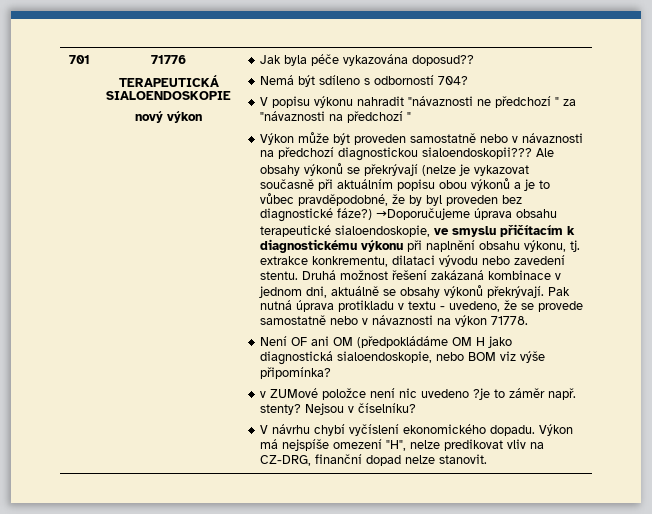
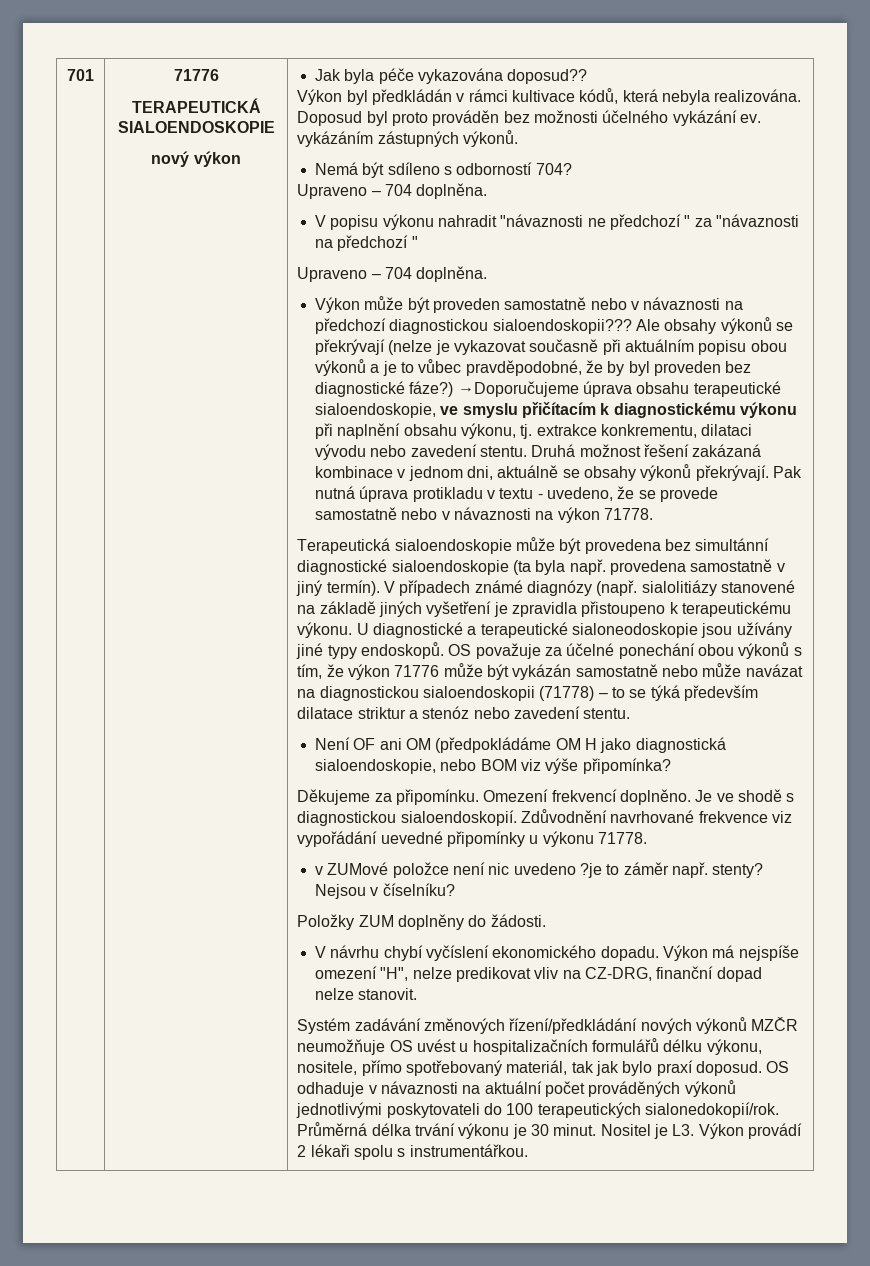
+ Výkon byl předkládán v rámci kultivace kódů, která nebyla realizována. Doposud byl proto prováděn bez možnosti účelného vykázání ev. vykázáním zástupných výkonů.
  Nemá být sdíleno s odborností 704?
+ Upraveno – 704 doplněna.
  V popisu výkonu nahradit "návaznosti ne předchozí " za "návaznosti na předchozí "
+ Upraveno – 704 doplněna.
+ Terapeutická sialoendoskopie může být provedena bez simultánní diagnostické sialoendoskopie (ta byla např. provedena samostatně v jiný termín). V případech známé diagnózy (např. sialolitiázy stanovené na základě jiných vyšetření je zpravidla přistoupeno k terapeutickému výkonu. U diagnostické a terapeutické sialoneodoskopie jsou užívány jiné typy endoskopů. OS považuje za účelné ponechání obou výkonů s tím, že výkon 71776 může být vykázán samostatně nebo může navázat na diagnostickou sialoendoskopii (71778) – to se týká především dilatace striktur a stenóz nebo zavedení stentu.
+ Děkujeme za připomínku. Omezení frekvencí doplněno. Je ve shodě s diagnostickou sialoendoskopií. Zdůvodnění navrhované frekvence viz vypořádání uevedné připomínky u výkonu 71778.
+ Položky ZUM doplněny do žádosti.
+ Systém zadávání změnových řízení/předkládání nových výkonů MZČR neumožňuje OS uvést u hospitalizačních formulářů délku výkonu, nositele, přímo spotřebovaný materiál, tak jak bylo praxí doposud. OS odhaduje v návaznosti na aktuální počet prováděných výkonů jednotlivými poskytovateli do 100 terapeutických sialonedokopií/rok. Průměrná délka trvání výkonu je 30 minut. Nositel je L3. Výkon provádí 2 lékaři spolu s instrumentářkou.

